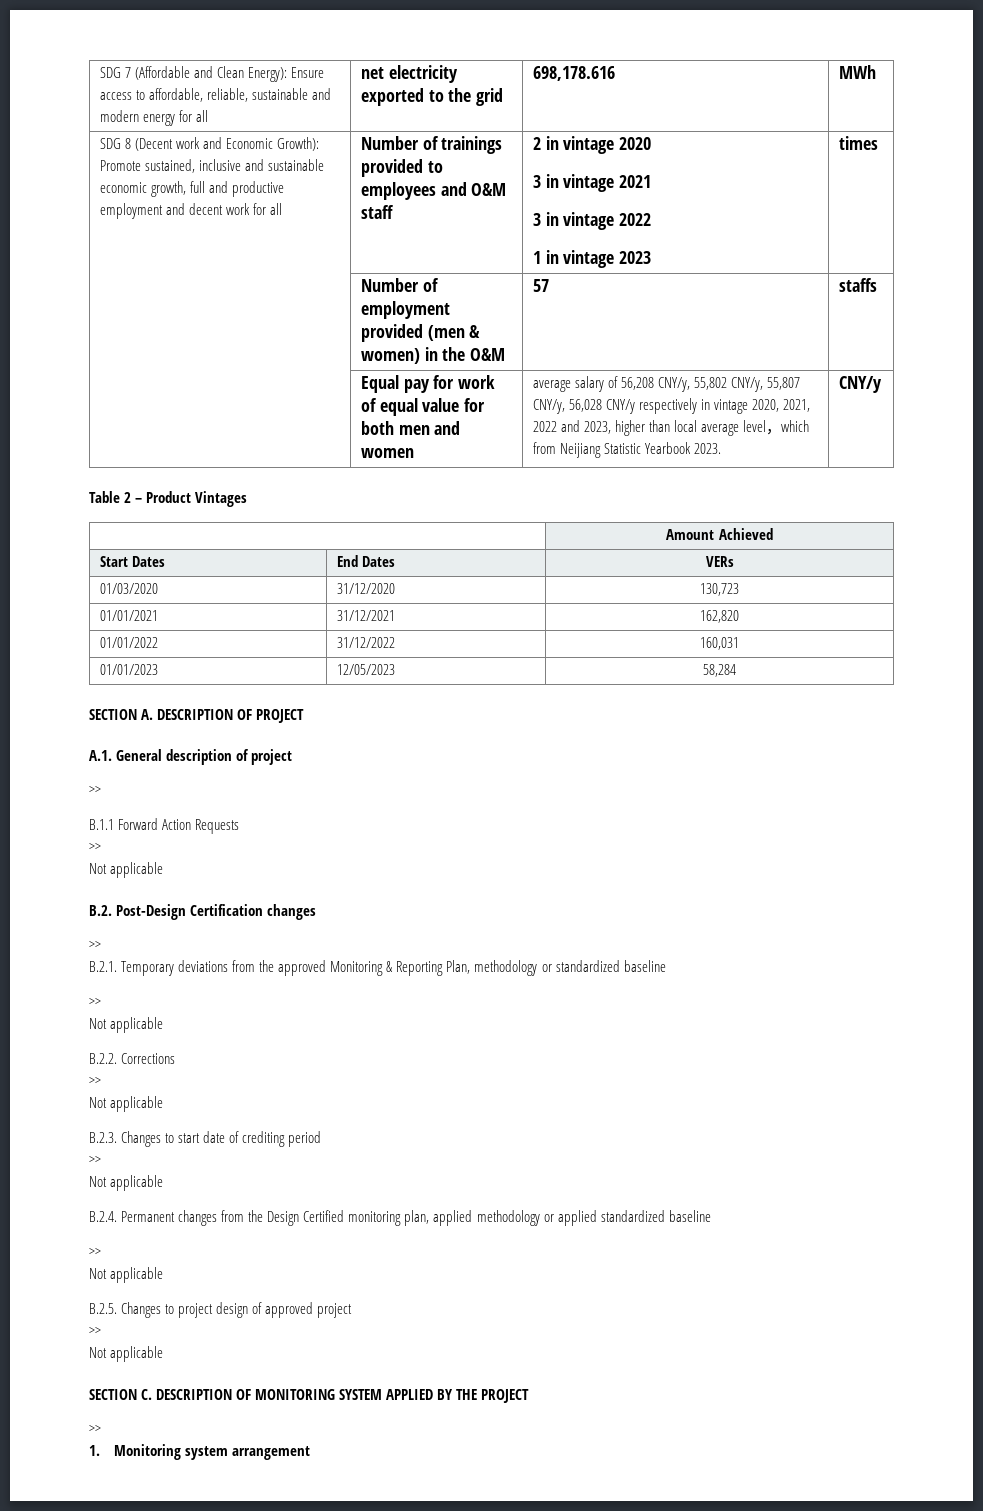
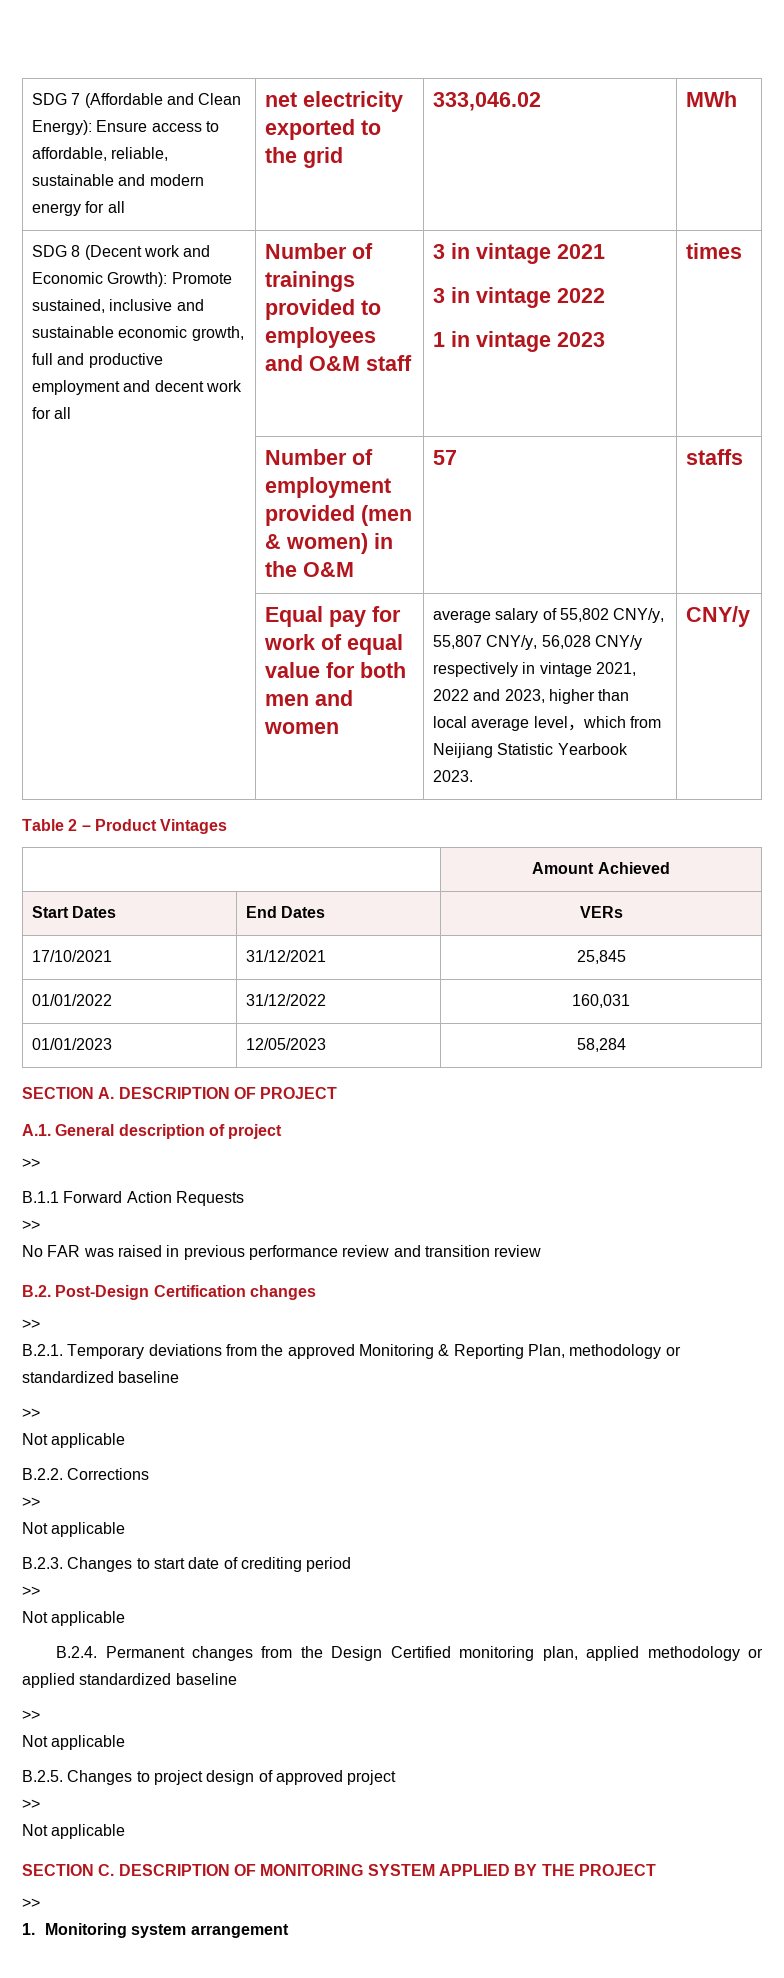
- SDG 7 (Affordable and Clean Energy): Ensure access to affordable, reliable, sustainable and modern energy for all | net electricity exported to the grid | 698,178.616 | MWh
+ SDG 7 (Affordable and Clean Energy): Ensure access to affordable, reliable, sustainable and modern energy for all | net electricity exported to the grid | 333,046.02 | MWh
- 2 in vintage 2020
- average salary of 56,208 CNY/y, 55,802 CNY/y, 55,807 CNY/y, 56,028 CNY/y respectively in vintage 2020, 2021, 2022 and 2023, higher than local average level，which from Neijiang Statistic Yearbook 2023.
+ average salary of 55,802 CNY/y, 55,807 CNY/y, 56,028 CNY/y respectively in vintage 2021, 2022 and 2023, higher than local average level，which from Neijiang Statistic Yearbook 2023.
- 01/03/2020 | 31/12/2020 | 130,723
- 01/01/2021 | 31/12/2021 | 162,820
+ 17/10/2021 | 31/12/2021 | 25,845
  B.1.1 Forward Action Requests
  >>
- Not applicable
+ No FAR was raised in previous performance review and transition review

